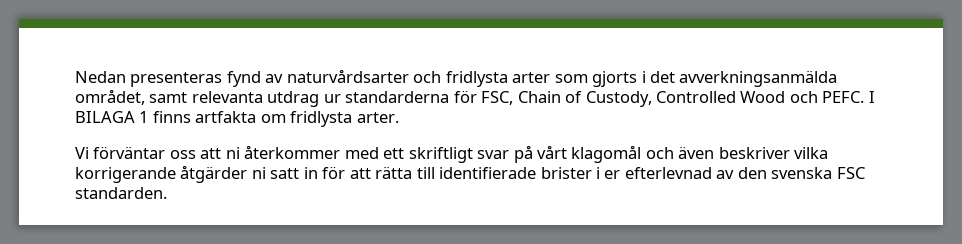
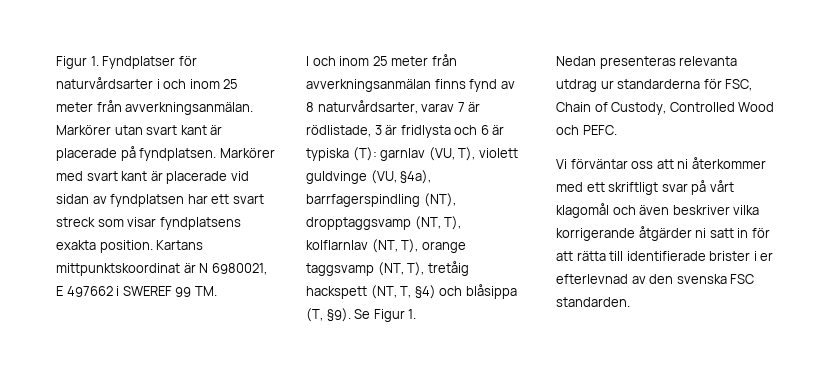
- Nedan presenteras fynd av naturvårdsarter och fridlysta arter som gjorts i det avverkningsanmälda området, samt relevanta utdrag ur standarderna för FSC, Chain of Custody, Controlled Wood och PEFC. I BILAGA 1 finns artfakta om fridlysta arter.
+ Figur 1. Fyndplatser för naturvårdsarter i och inom 25 meter från avverkningsanmälan. Markörer utan svart kant är placerade på fyndplatsen. Markörer med svart kant är placerade vid sidan av fyndplatsen har ett svart streck som visar fyndplatsens exakta position. Kartans mittpunktskoordinat är N 6980021, E 497662 i SWEREF 99 TM.
+ I och inom 25 meter från avverkningsanmälan finns fynd av 8 naturvårdsarter, varav 7 är rödlistade, 3 är fridlysta och 6 är typiska (T): garnlav (VU, T), violett guldvinge (VU, §4a), barrfagerspindling (NT), dropptaggsvamp (NT, T), kolflarnlav (NT, T), orange taggsvamp (NT, T), tretåig hackspett (NT, T, §4) och blåsippa (T, §9). Se Figur 1.
+ Nedan presenteras relevanta utdrag ur standarderna för FSC, Chain of Custody, Controlled Wood och PEFC.

